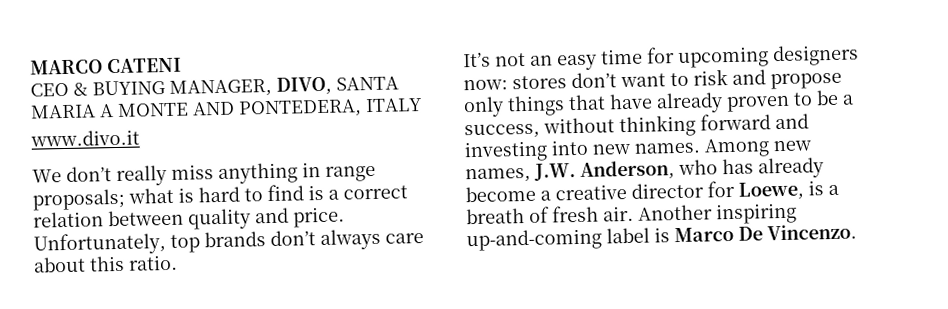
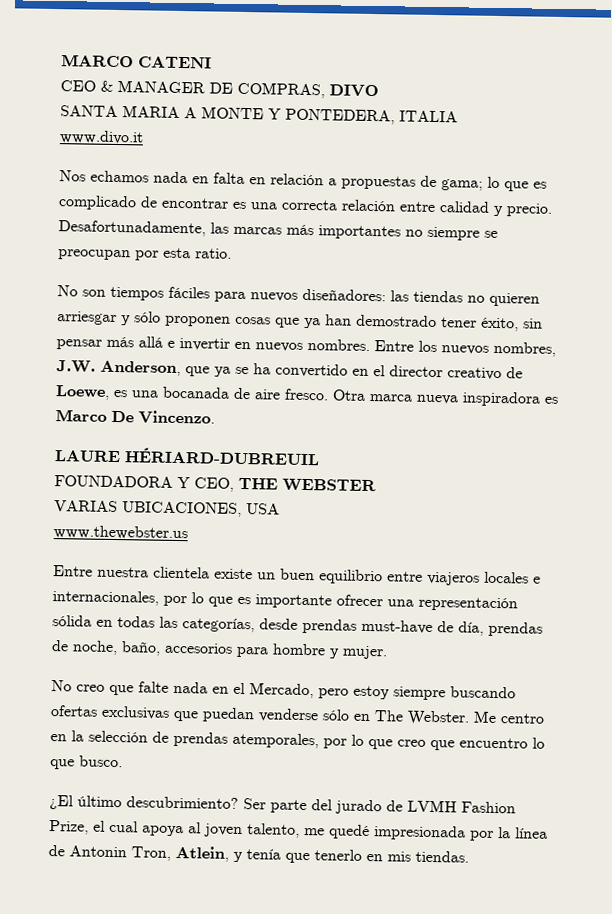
- CEO & BUYING MANAGER, DIVO, SANTA MARIA A MONTE AND PONTEDERA, ITALY
+ CEO & MANAGER DE COMPRAS, DIVO
+ SANTA MARIA A MONTE Y PONTEDERA, ITALIA
  www.divo.it
- We don’t really miss anything in range proposals; what is hard to find is a correct relation between quality and price. Unfortunately, top brands don’t always care about this ratio.
- It’s not an easy time for upcoming designers now: stores don’t want to risk and propose only things that have already proven to be a success, without thinking forward and investing into new names. Among new names, J.W. Anderson, who has already become a creative director for Loewe, is a breath of fresh air. Another inspiring up-and-coming label is Marco De Vincenzo.
+ Nos echamos nada en falta en relación a propuestas de gama; lo que es complicado de encontrar es una correcta relación entre calidad y precio. Desafortunadamente, las marcas más importantes no siempre se preocupan por esta ratio.
+ No son tiempos fáciles para nuevos diseñadores: las tiendas no quieren arriesgar y sólo proponen cosas que ya han demostrado tener éxito, sin pensar más allá e invertir en nuevos nombres. Entre los nuevos nombres, J.W. Anderson, que ya se ha convertido en el director creativo de Loewe, es una bocanada de aire fresco. Otra marca nueva inspiradora es Marco De Vincenzo.
+ LAURE HÉRIARD-DUBREUIL
+ FOUNDADORA Y CEO, THE WEBSTER
+ VARIAS UBICACIONES, USA
+ www.thewebster.us
+ Entre nuestra clientela existe un buen equilibrio entre viajeros locales e internacionales, por lo que es importante ofrecer una representación sólida en todas las categorías, desde prendas must-have de día, prendas de noche, baño, accesorios para hombre y mujer.
+ No creo que falte nada en el Mercado, pero estoy siempre buscando ofertas exclusivas que puedan venderse sólo en The Webster. Me centro en la selección de prendas atemporales, por lo que creo que encuentro lo que busco.
+ ¿El último descubrimiento? Ser parte del jurado de LVMH Fashion Prize, el cual apoya al joven talento, me quedé impresionada por la línea de Antonin Tron, Atlein, y tenía que tenerlo en mis tiendas.

